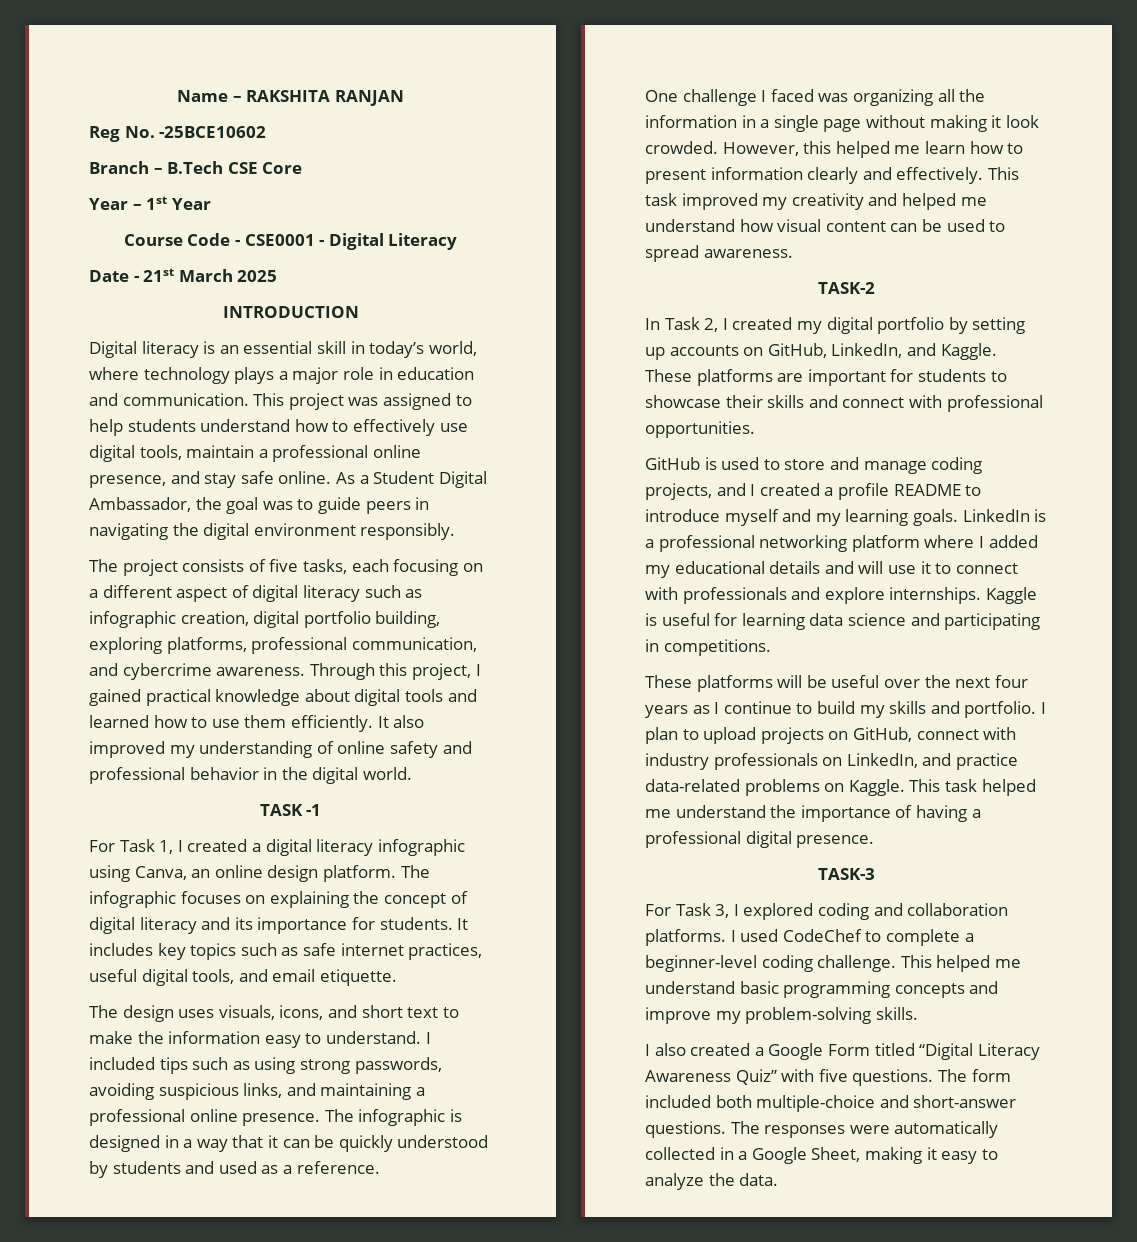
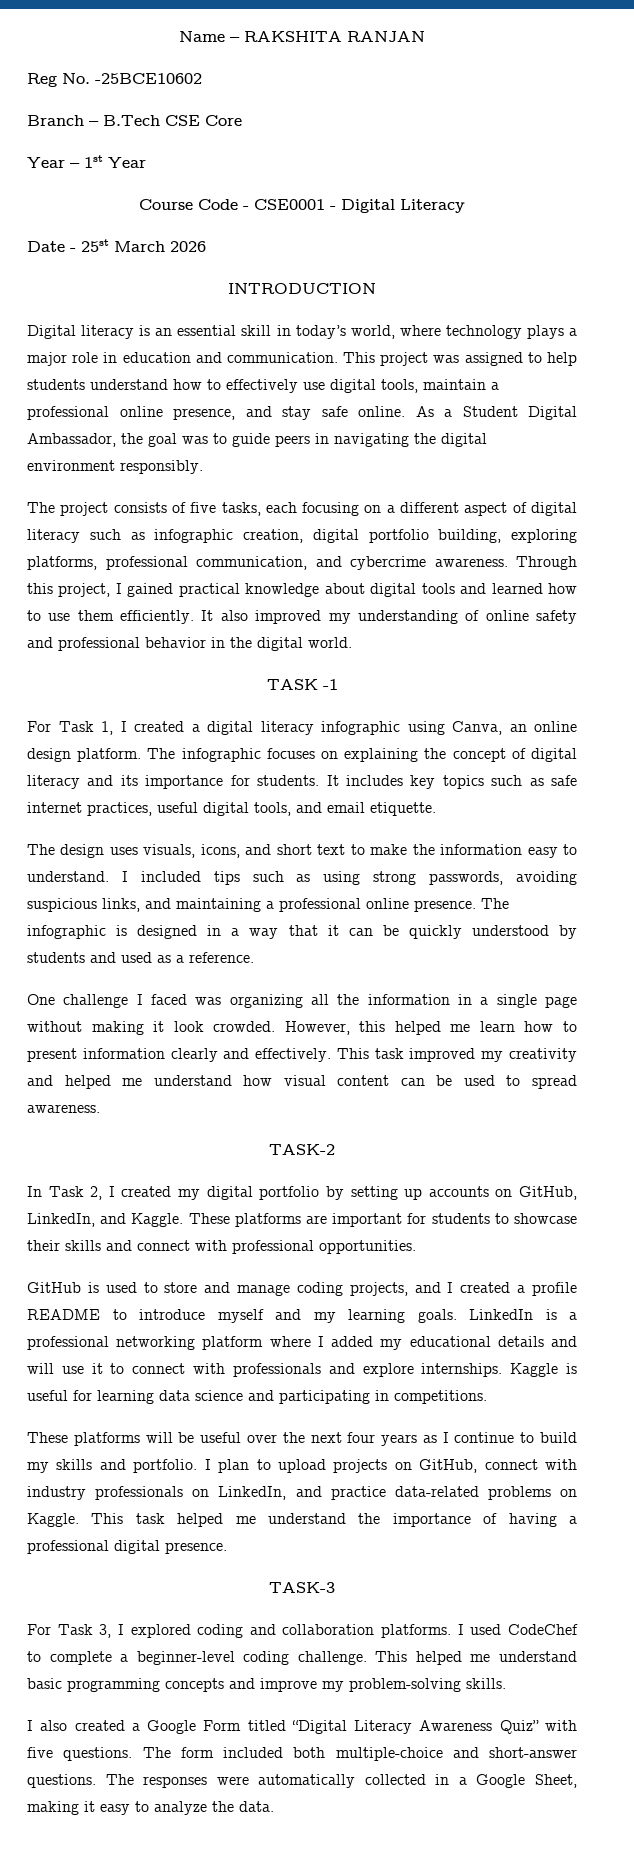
- Date - 21st March 2025
+ Date - 25st March 2026

